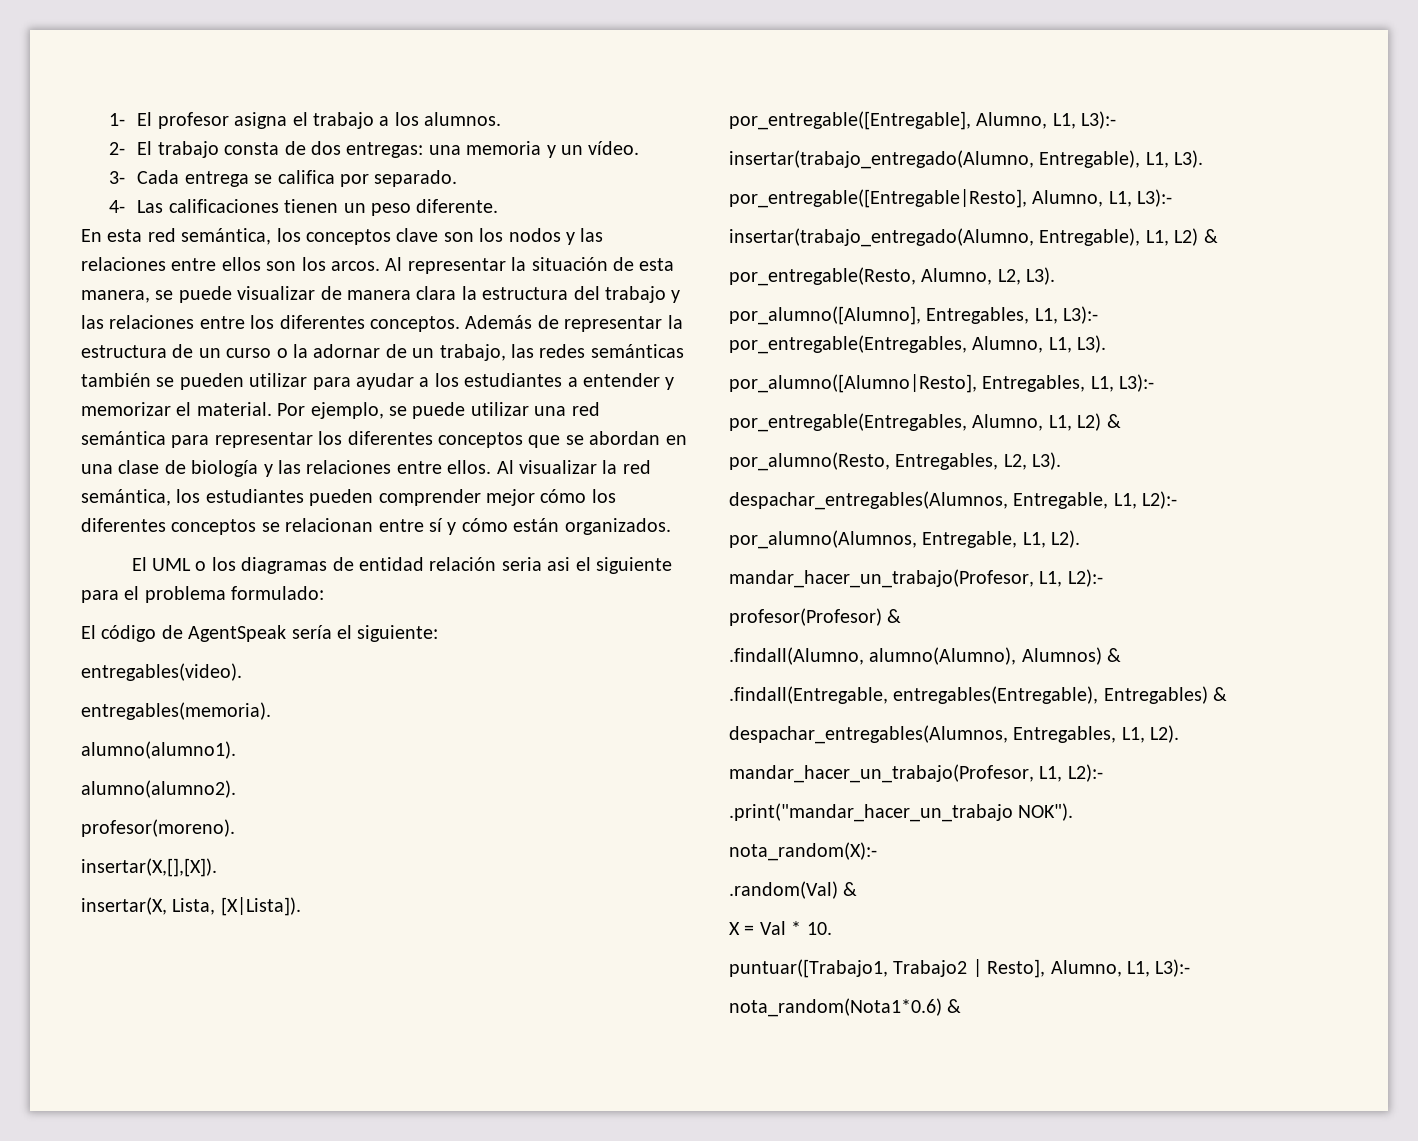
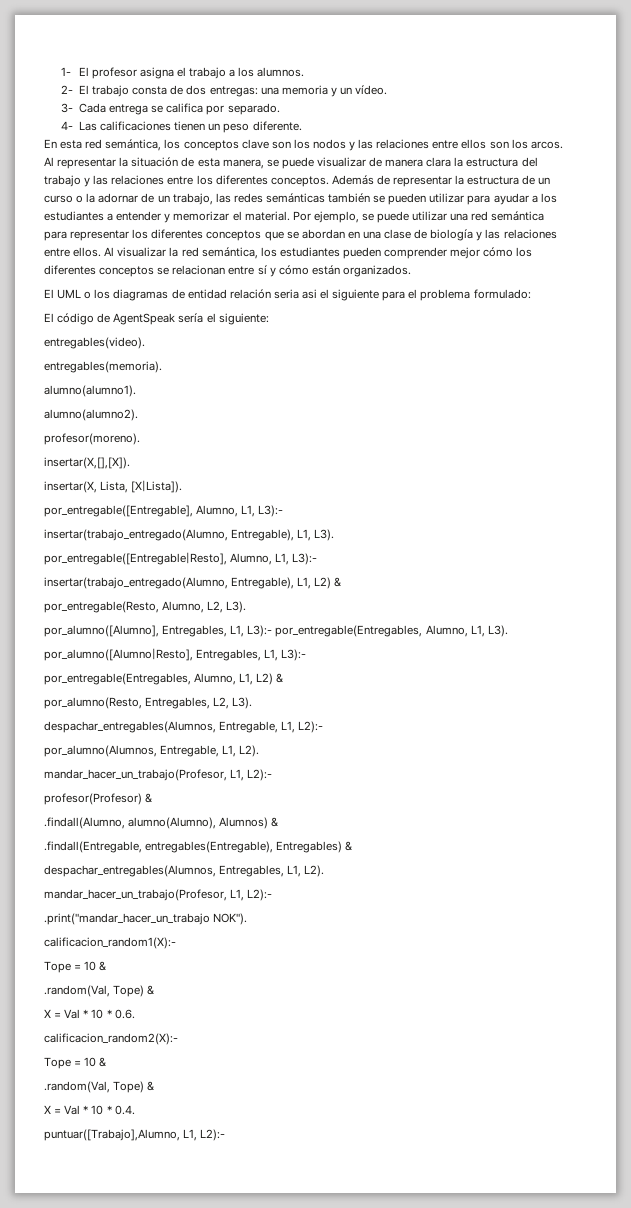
- nota_random(X):-
- .random(Val) &
- X = Val * 10.
- puntuar([Trabajo1, Trabajo2 | Resto], Alumno, L1, L3):-
- nota_random(Nota1*0.6) &
+ calificacion_random1(X):-
+ Tope = 10 &
+ .random(Val, Tope) &
+ X = Val * 10 * 0.6.
+ calificacion_random2(X):-
+ Tope = 10 &
+ .random(Val, Tope) &
+ X = Val * 10 * 0.4.
+ puntuar([Trabajo],Alumno, L1, L2):-

